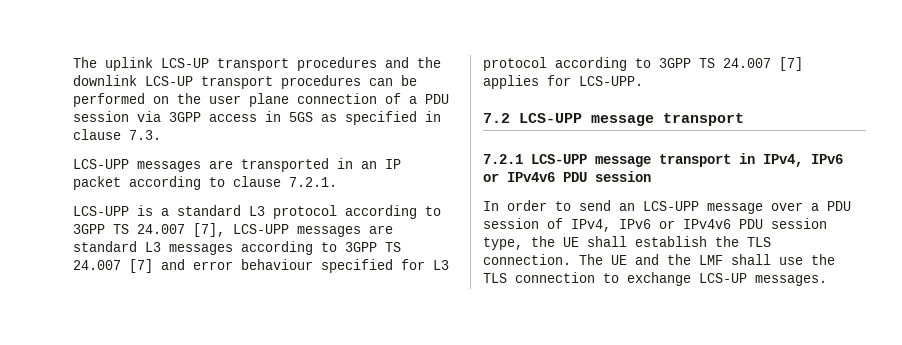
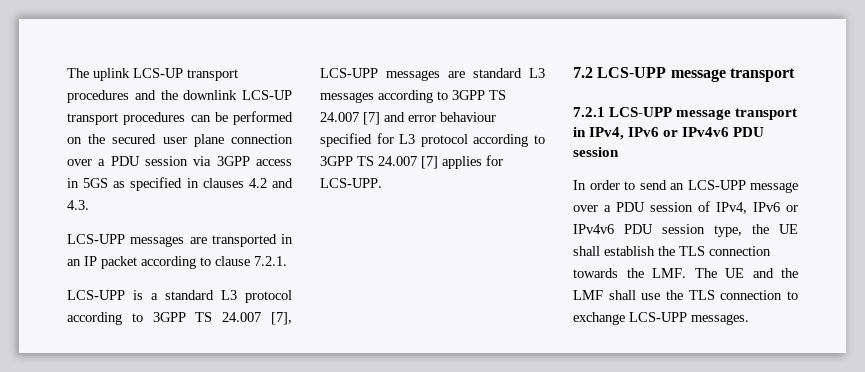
- The uplink LCS-UP transport procedures and the downlink LCS-UP transport procedures can be performed on the user plane connection of a PDU session via 3GPP access in 5GS as specified in clause 7.3.
+ The uplink LCS-UP transport procedures and the downlink LCS-UP transport procedures can be performed on the secured user plane connection over a PDU session via 3GPP access in 5GS as specified in clauses 4.2 and 4.3.
- In order to send an LCS-UPP message over a PDU session of IPv4, IPv6 or IPv4v6 PDU session type, the UE shall establish the TLS connection. The UE and the LMF shall use the TLS connection to exchange LCS-UP messages.
+ In order to send an LCS-UPP message over a PDU session of IPv4, IPv6 or IPv4v6 PDU session type, the UE shall establish the TLS connection towards the LMF. The UE and the LMF shall use the TLS connection to exchange LCS-UPP messages.

